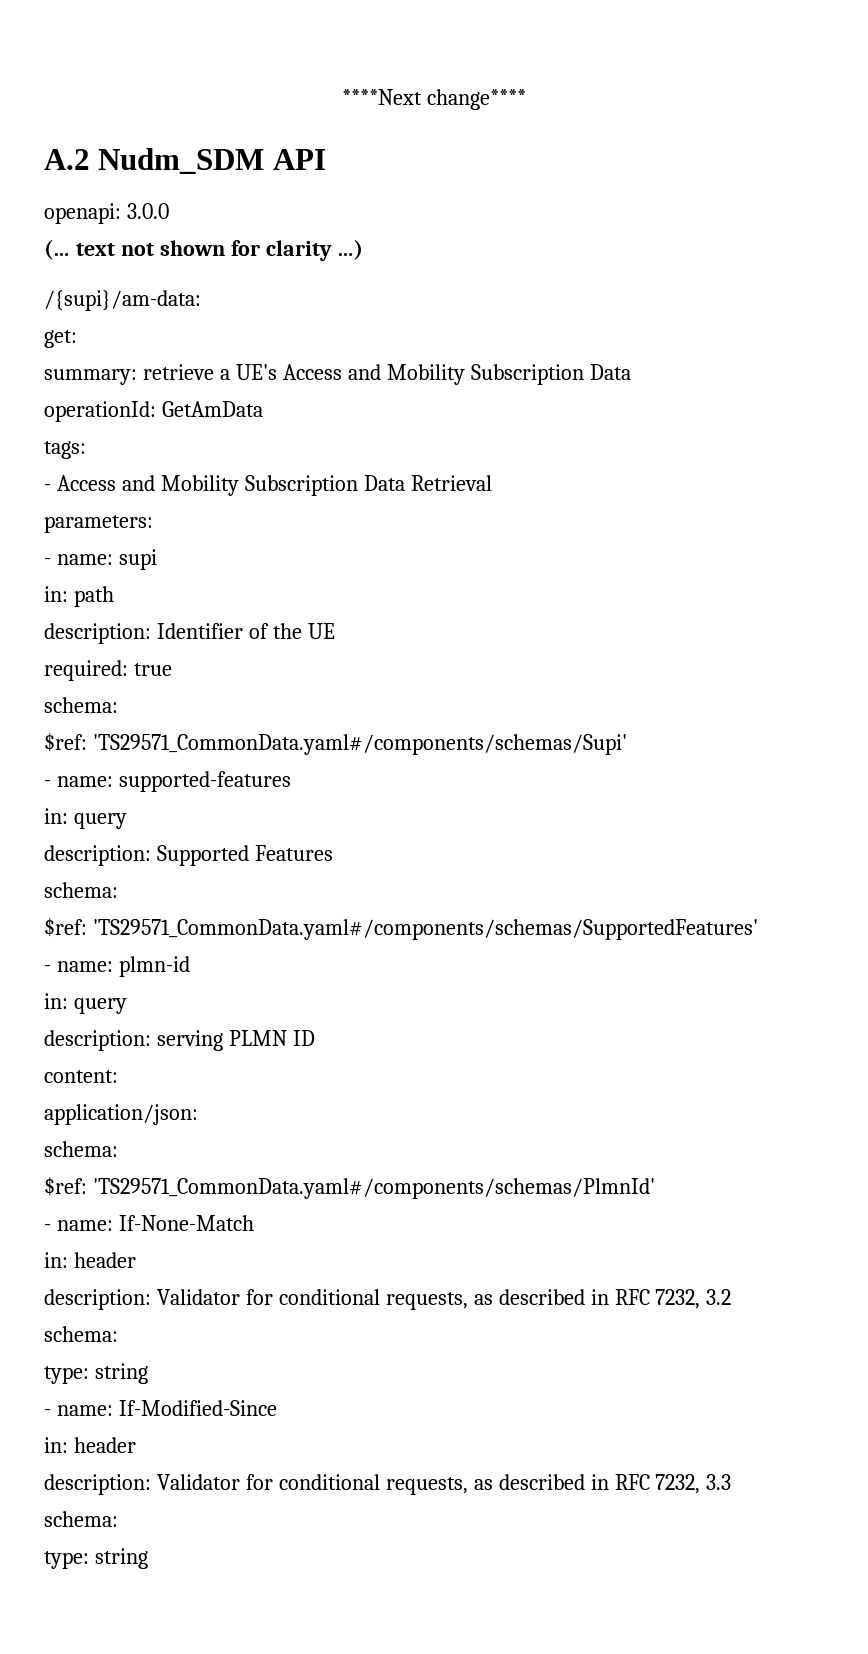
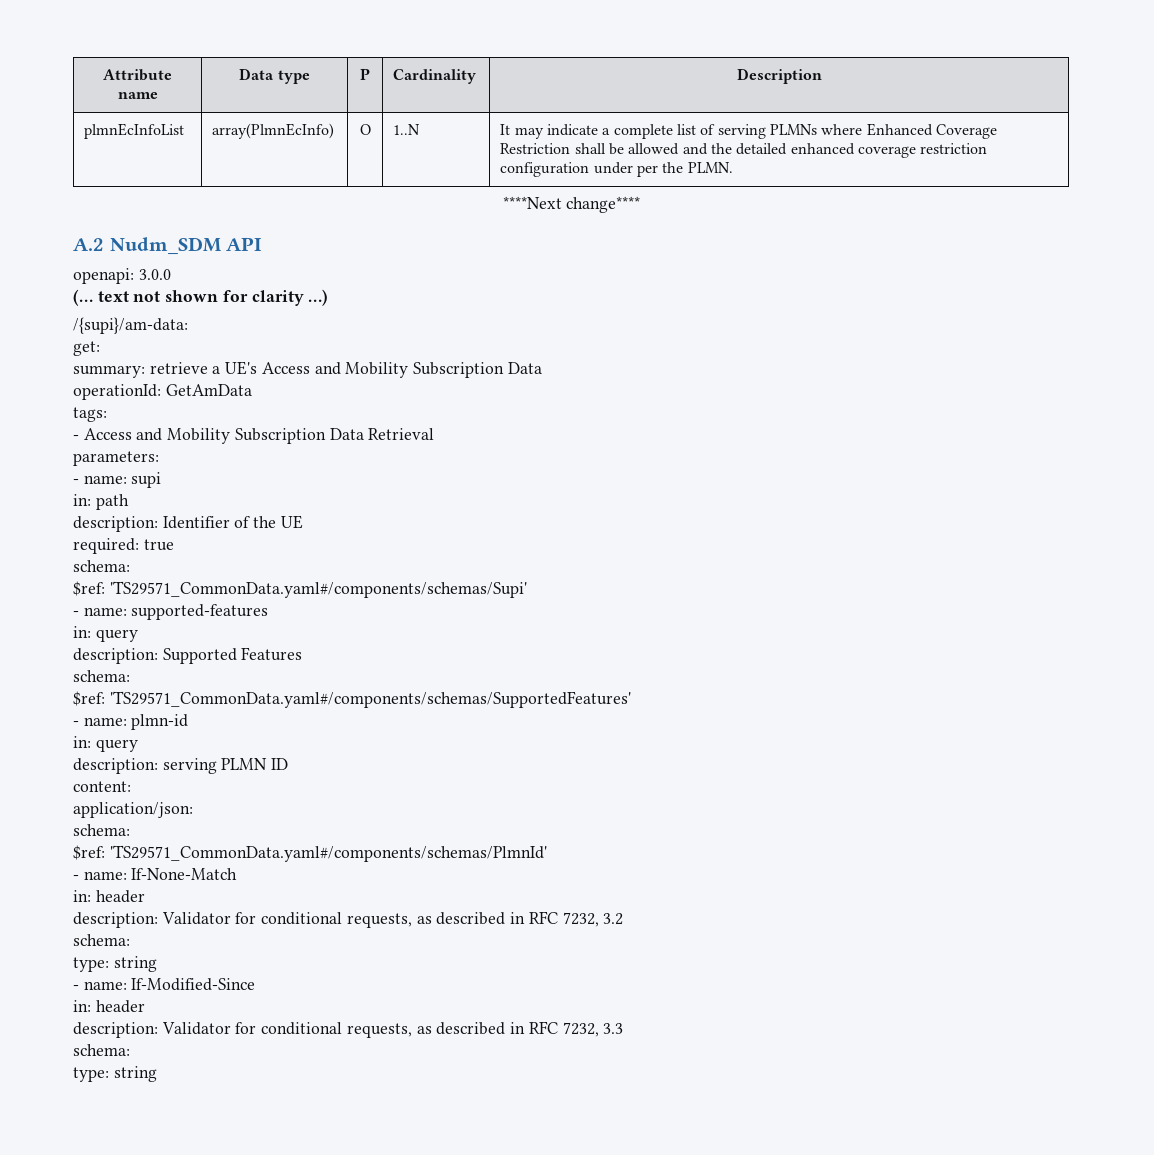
+ Attribute name | Data type | P | Cardinality | Description
+ plmnEcInfoList | array(PlmnEcInfo) | O | 1..N | It may indicate a complete list of serving PLMNs where Enhanced Coverage Restriction shall be allowed and the detailed enhanced coverage restriction configuration under per the PLMN.

